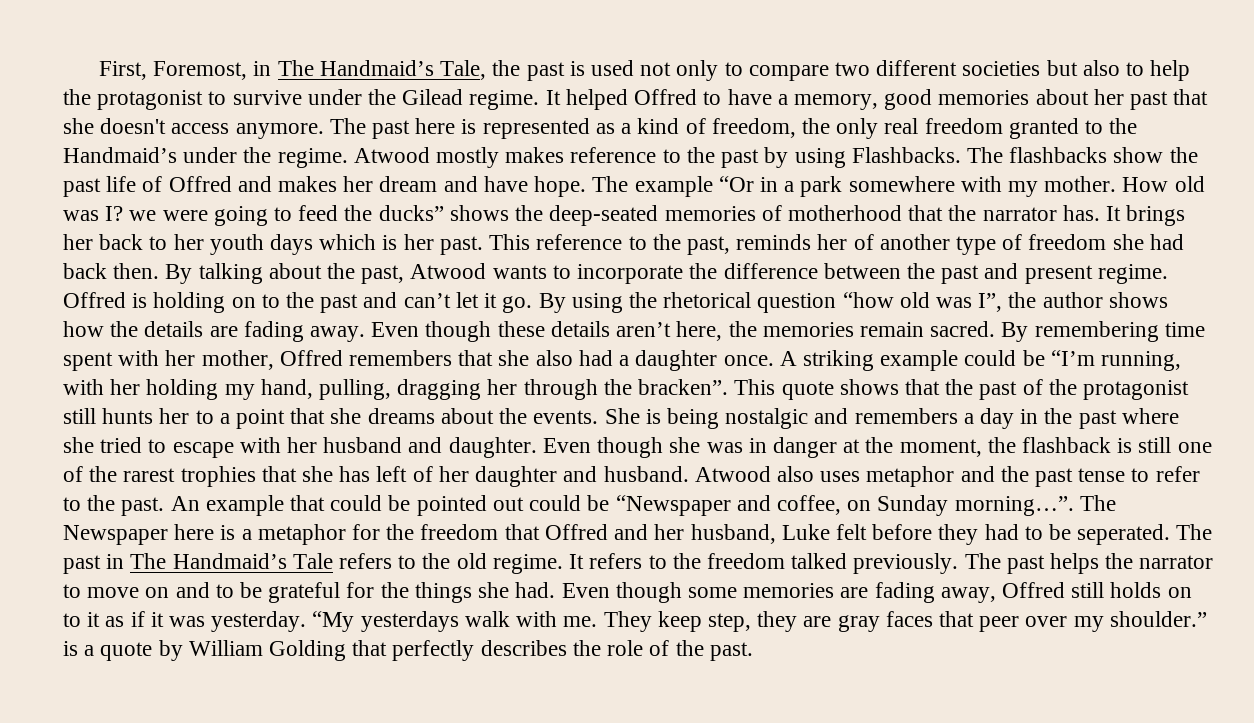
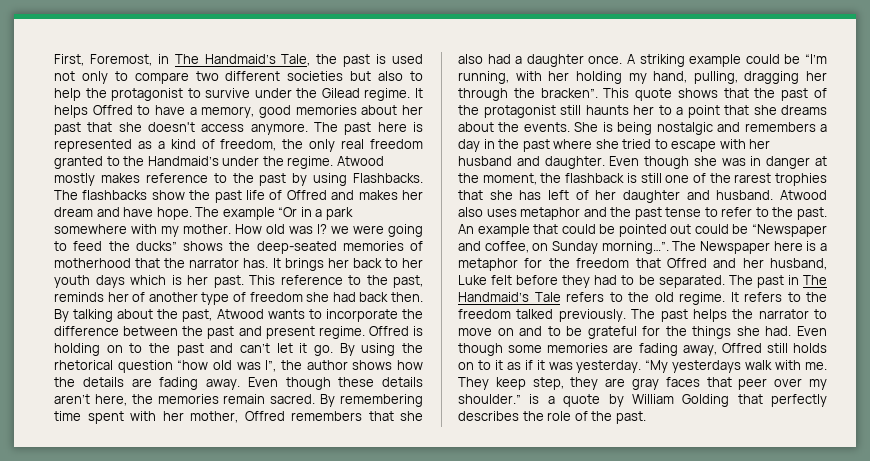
- It helped Offred to have a memory, good memories about her past that she doesn't access anymore.
+ It helps Offred to have a memory, good memories about her past that she doesn't access anymore.
- This quote shows that the past of the protagonist still hunts her to a point that she dreams about the events.
+ This quote shows that the past of the protagonist still haunts her to a point that she dreams about the events.
- The Newspaper here is a metaphor for the freedom that Offred and her husband, Luke felt before they had to be seperated.
+ The Newspaper here is a metaphor for the freedom that Offred and her husband, Luke felt before they had to be separated.

